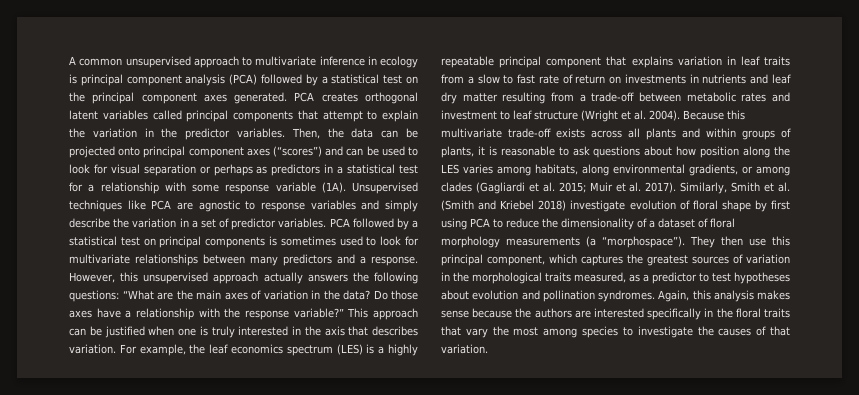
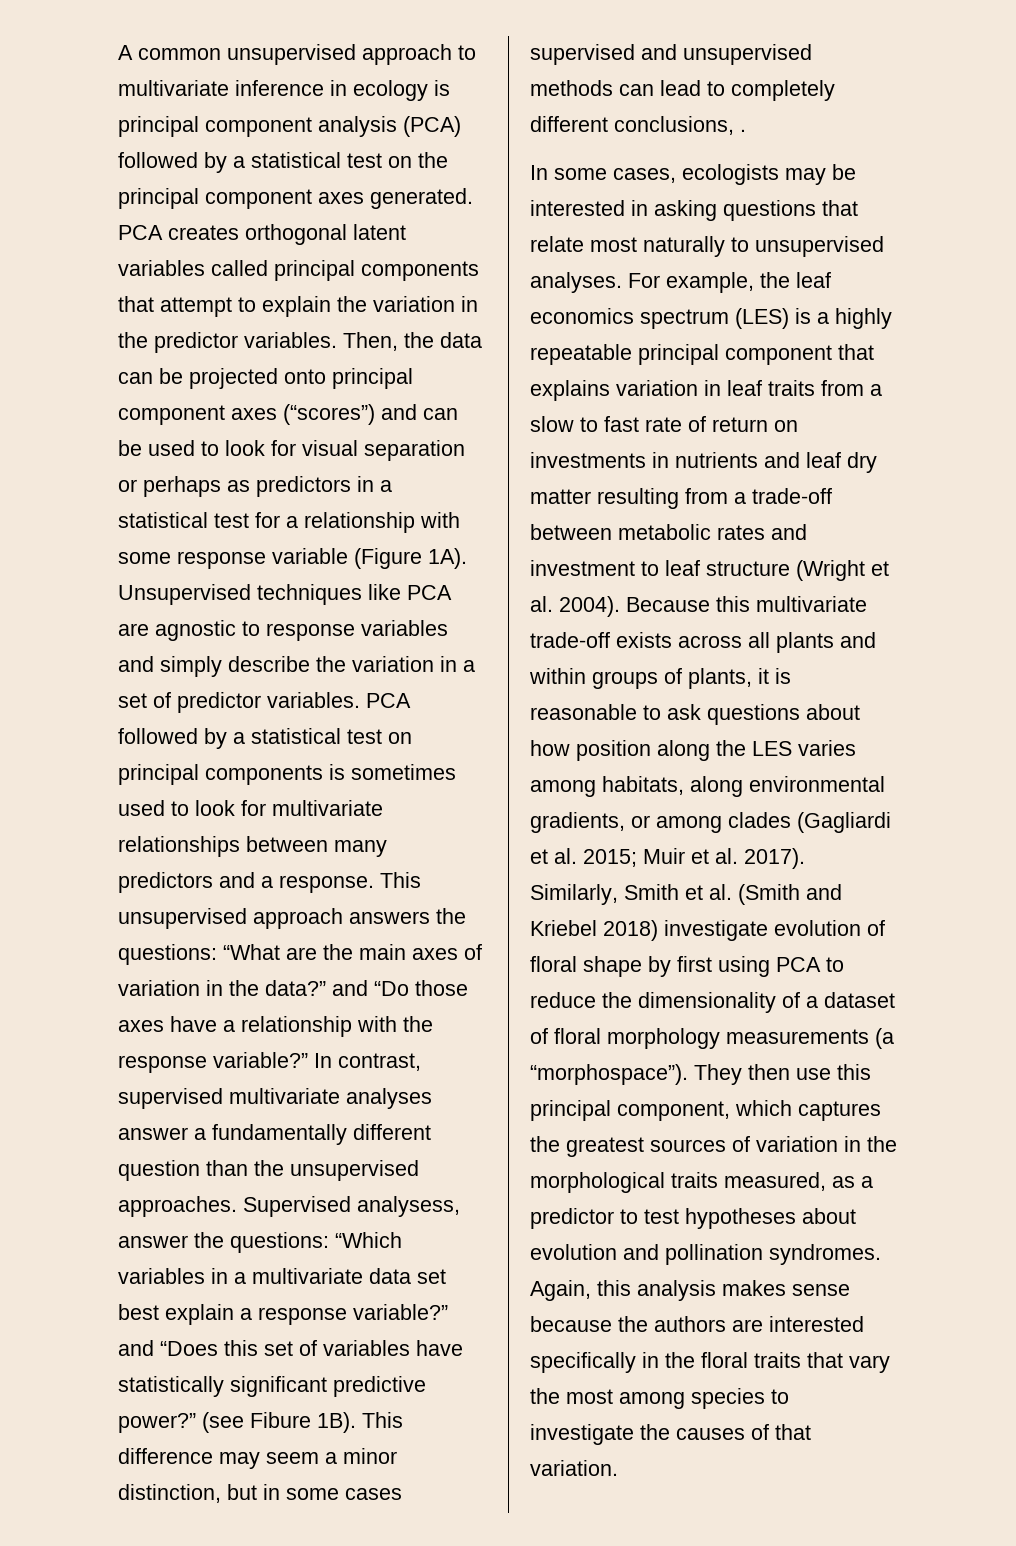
- Then, the data can be projected onto principal component axes (“scores”) and can be used to look for visual separation or perhaps as predictors in a statistical test for a relationship with some response variable (1A).
+ Then, the data can be projected onto principal component axes (“scores”) and can be used to look for visual separation or perhaps as predictors in a statistical test for a relationship with some response variable (Figure 1A).
- However, this unsupervised approach actually answers the following questions: “What are the main axes of variation in the data? Do those axes have a relationship with the response variable?”
+ This unsupervised approach answers the questions: “What are the main axes of variation in the data?” and “Do those axes have a relationship with the response variable?”
- This approach can be justified when one is truly interested in the axis that describes variation.
+ In contrast, supervised multivariate analyses answer a fundamentally different question than the unsupervised approaches. Supervised analysess, answer the questions: “Which variables in a multivariate data set best explain a response variable?” and “Does this set of variables have statistically significant predictive power?” (see Fibure 1B). This difference may seem a minor distinction, but in some cases supervised and unsupervised methods can lead to completely different conclusions, .
+ In some cases, ecologists may be interested in asking questions that relate most naturally to unsupervised analyses.

